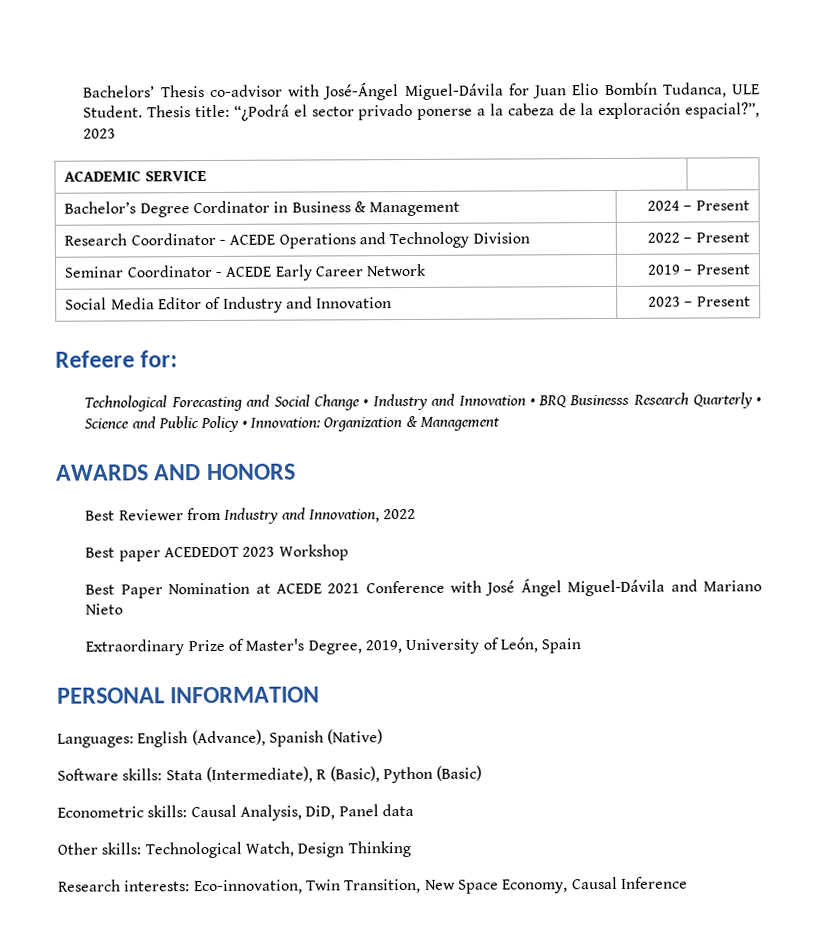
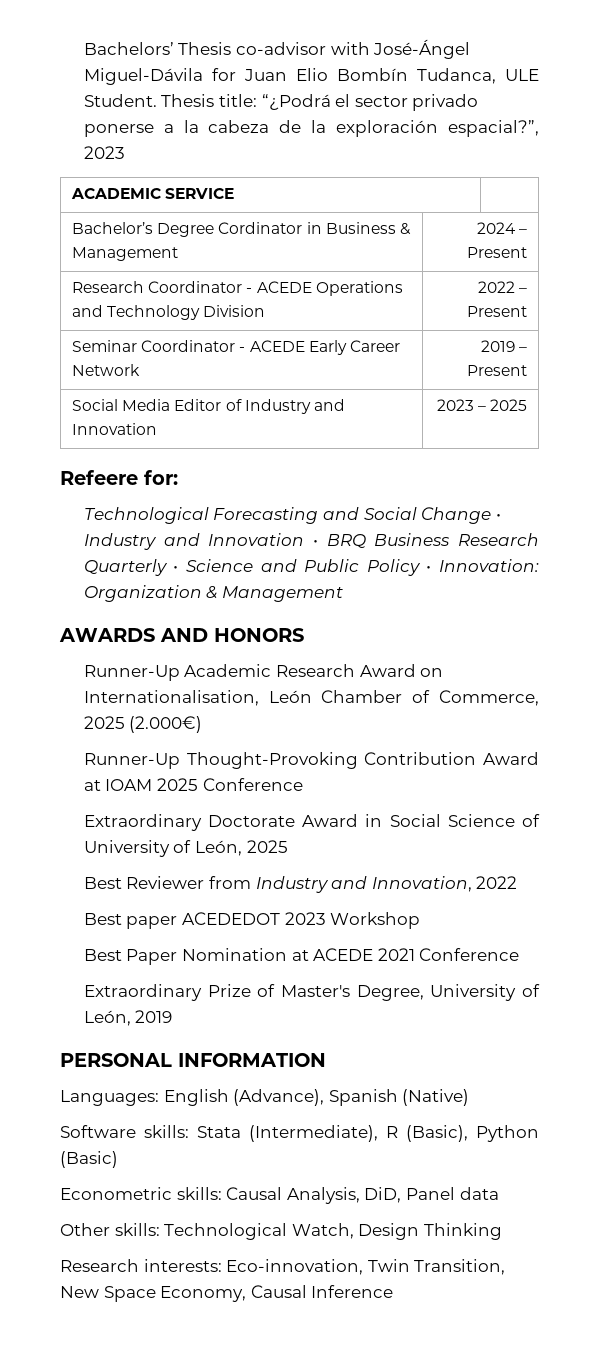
- Social Media Editor of Industry and Innovation | 2023 – Present
+ Social Media Editor of Industry and Innovation | 2023 – 2025
- Technological Forecasting and Social Change • Industry and Innovation • BRQ Businesss Research Quarterly • Science and Public Policy • Innovation: Organization & Management
+ Technological Forecasting and Social Change • Industry and Innovation • BRQ Business Research Quarterly • Science and Public Policy • Innovation: Organization & Management
+ Runner-Up Academic Research Award on Internationalisation, León Chamber of Commerce, 2025 (2.000€)
+ Runner-Up Thought-Provoking Contribution Award at IOAM 2025 Conference
+ Extraordinary Doctorate Award in Social Science of University of León, 2025
- Best Paper Nomination at ACEDE 2021 Conference with José Ángel Miguel‐Dávila and Mariano Nieto
+ Best Paper Nomination at ACEDE 2021 Conference
- Extraordinary Prize of Master's Degree, 2019, University of León, Spain
+ Extraordinary Prize of Master's Degree, University of León, 2019

